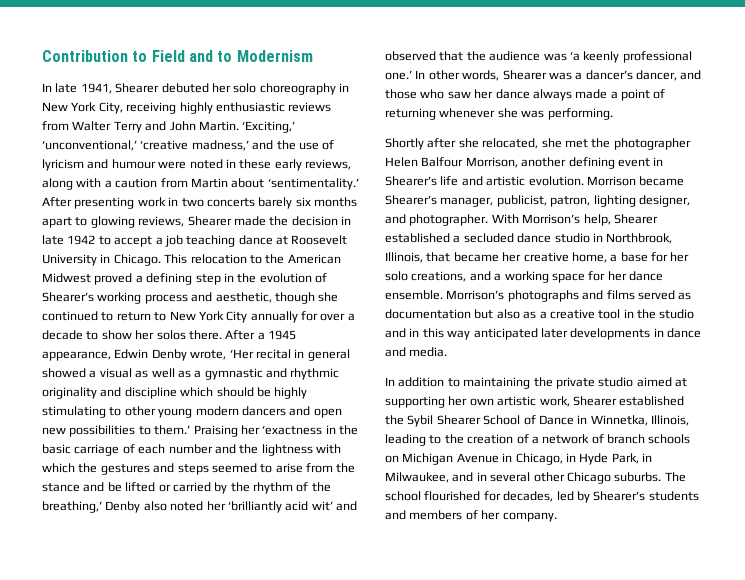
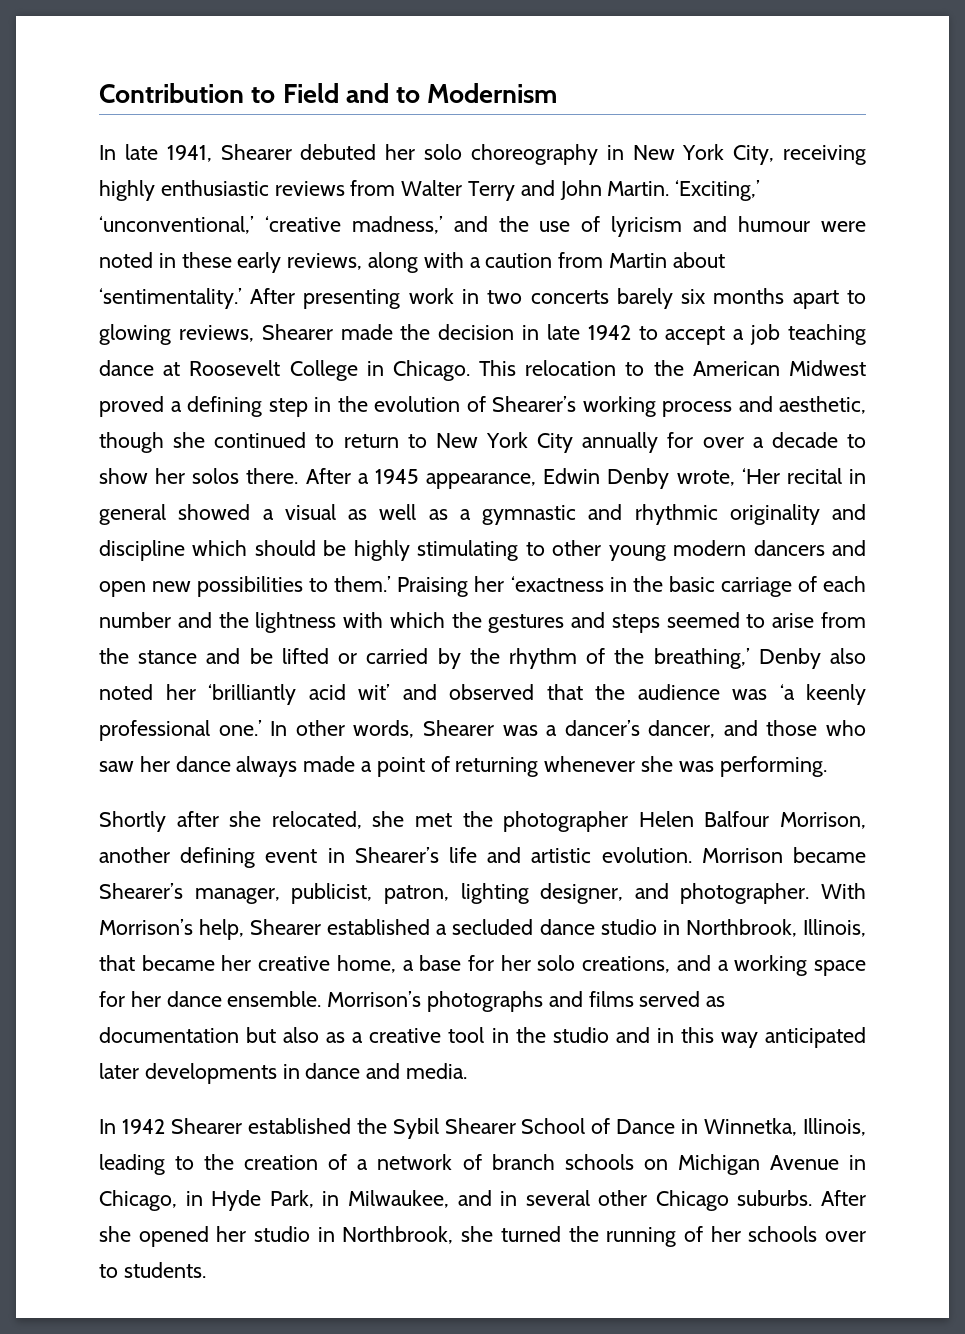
- After presenting work in two concerts barely six months apart to glowing reviews, Shearer made the decision in late 1942 to accept a job teaching dance at Roosevelt University in Chicago.
+ After presenting work in two concerts barely six months apart to glowing reviews, Shearer made the decision in late 1942 to accept a job teaching dance at Roosevelt College in Chicago.
- In addition to maintaining the private studio aimed at supporting her own artistic work, Shearer established the Sybil Shearer School of Dance in Winnetka, Illinois, leading to the creation of a network of branch schools on Michigan Avenue in Chicago, in Hyde Park, in Milwaukee, and in several other Chicago suburbs.
+ In 1942 Shearer established the Sybil Shearer School of Dance in Winnetka, Illinois, leading to the creation of a network of branch schools on Michigan Avenue in Chicago, in Hyde Park, in Milwaukee, and in several other Chicago suburbs.
- The school flourished for decades, led by Shearer’s students and members of her company.
+ After she opened her studio in Northbrook, she turned the running of her schools over to students.

